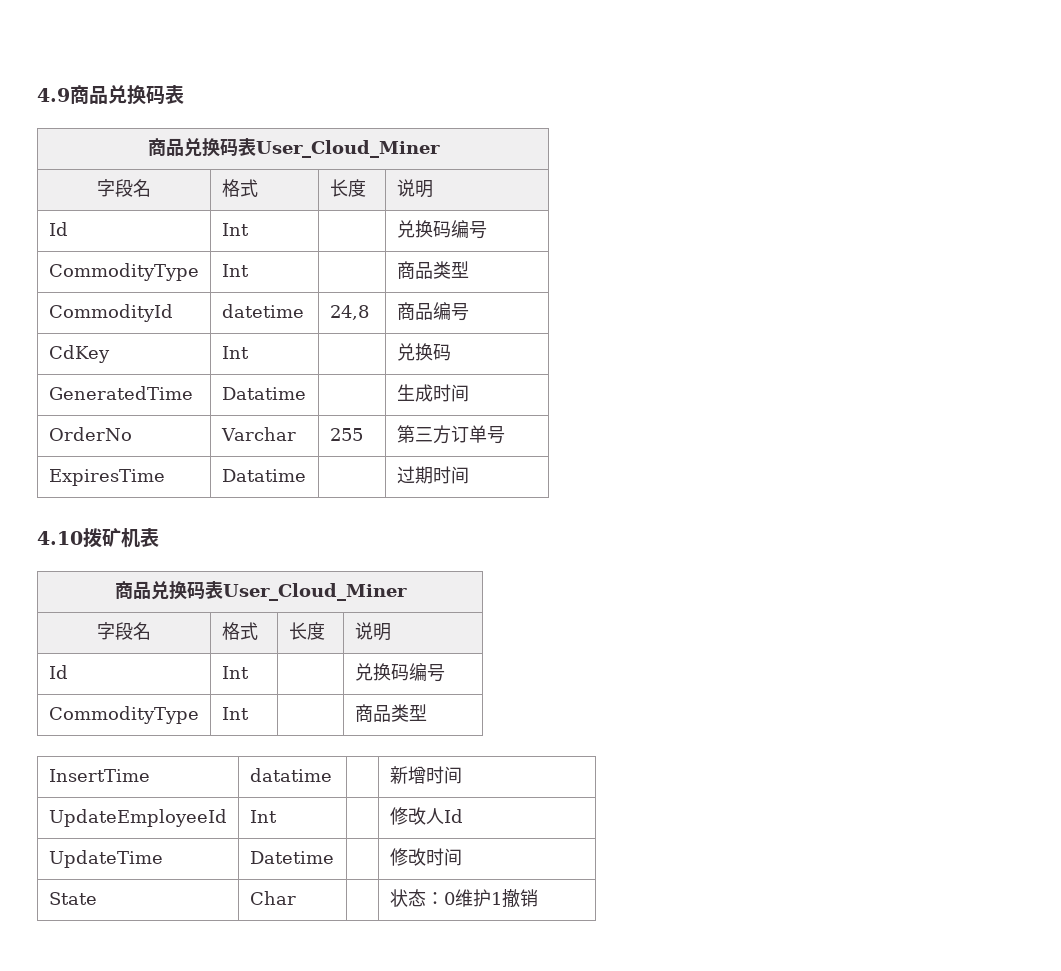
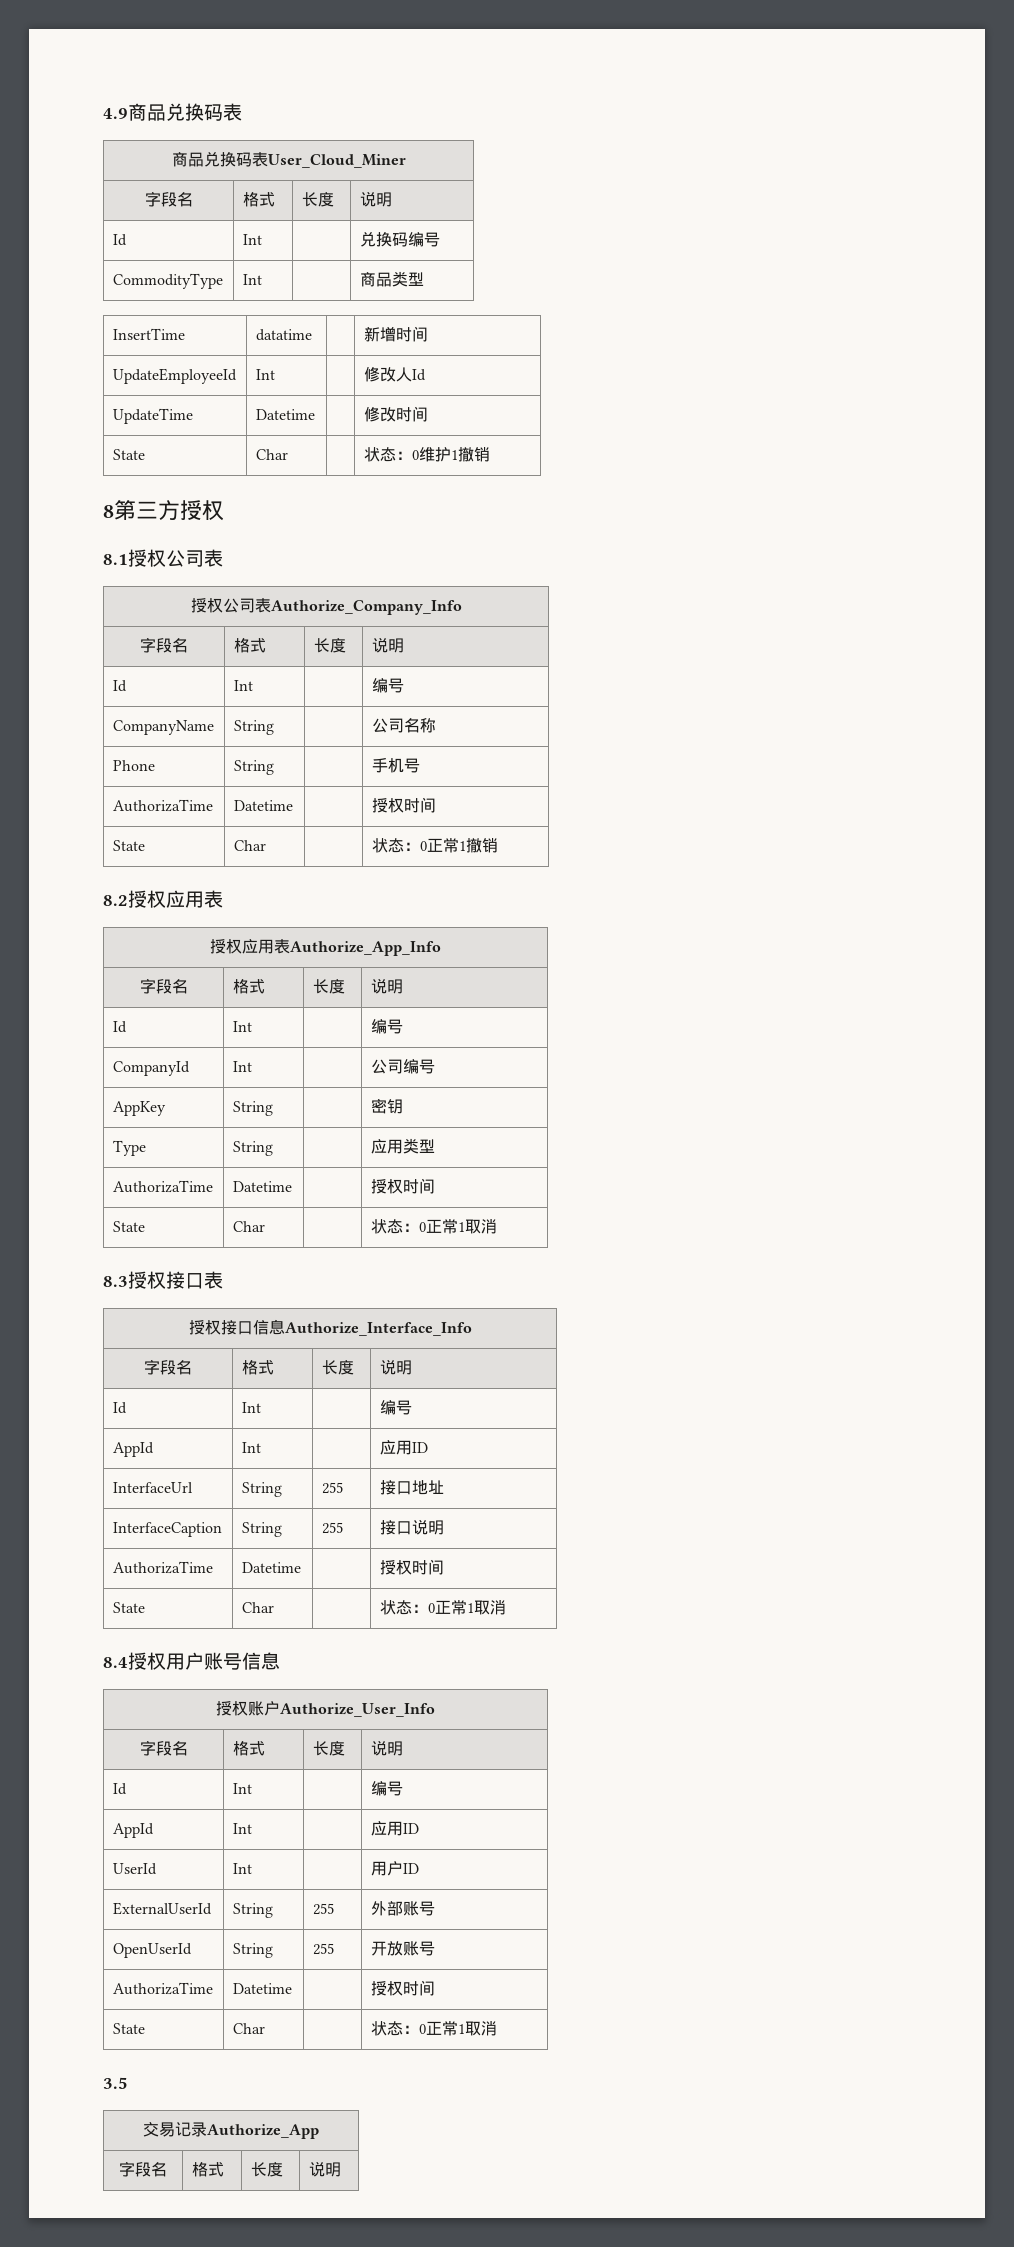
- CommodityId | datetime | 24,8 | 商品编号
- CdKey | Int | | 兑换码
- GeneratedTime | Datatime | | 生成时间
- OrderNo | Varchar | 255 | 第三方订单号
- ExpiresTime | Datatime | | 过期时间
- 4.10拨矿机表
- 商品兑换码表User_Cloud_Miner
- 字段名 | 格式 | 长度 | 说明
- Id | Int | | 兑换码编号
- CommodityType | Int | | 商品类型
+ 8第三方授权
+ 8.1授权公司表
+ 授权公司表Authorize_Company_Info
+ 字段名 | 格式 | 长度 | 说明
+ Id | Int | | 编号
+ CompanyName | String | | 公司名称
+ Phone | String | | 手机号
+ AuthorizaTime | Datetime | | 授权时间
+ State | Char | | 状态：0正常1撤销
+ 8.2授权应用表
+ 授权应用表Authorize_App_Info
+ 字段名 | 格式 | 长度 | 说明
+ Id | Int | | 编号
+ CompanyId | Int | | 公司编号
+ AppKey | String | | 密钥
+ Type | String | | 应用类型
+ AuthorizaTime | Datetime | | 授权时间
+ State | Char | | 状态：0正常1取消
+ 8.3授权接口表
+ 授权接口信息Authorize_Interface_Info
+ 字段名 | 格式 | 长度 | 说明
+ Id | Int | | 编号
+ AppId | Int | | 应用ID
+ InterfaceUrl | String | 255 | 接口地址
+ InterfaceCaption | String | 255 | 接口说明
+ AuthorizaTime | Datetime | | 授权时间
+ State | Char | | 状态：0正常1取消
+ 8.4授权用户账号信息
+ 授权账户Authorize_User_Info
+ 字段名 | 格式 | 长度 | 说明
+ Id | Int | | 编号
+ AppId | Int | | 应用ID
+ UserId | Int | | 用户ID
+ ExternalUserId | String | 255 | 外部账号
+ OpenUserId | String | 255 | 开放账号
+ AuthorizaTime | Datetime | | 授权时间
+ State | Char | | 状态：0正常1取消
+ 3.5
+ 交易记录Authorize_App
+ 字段名 | 格式 | 长度 | 说明

